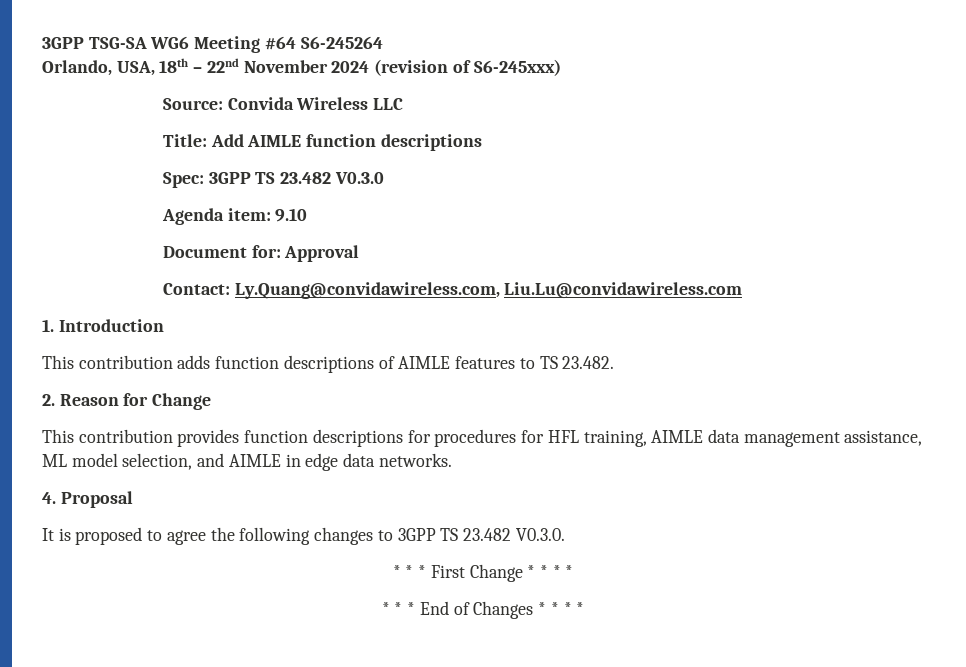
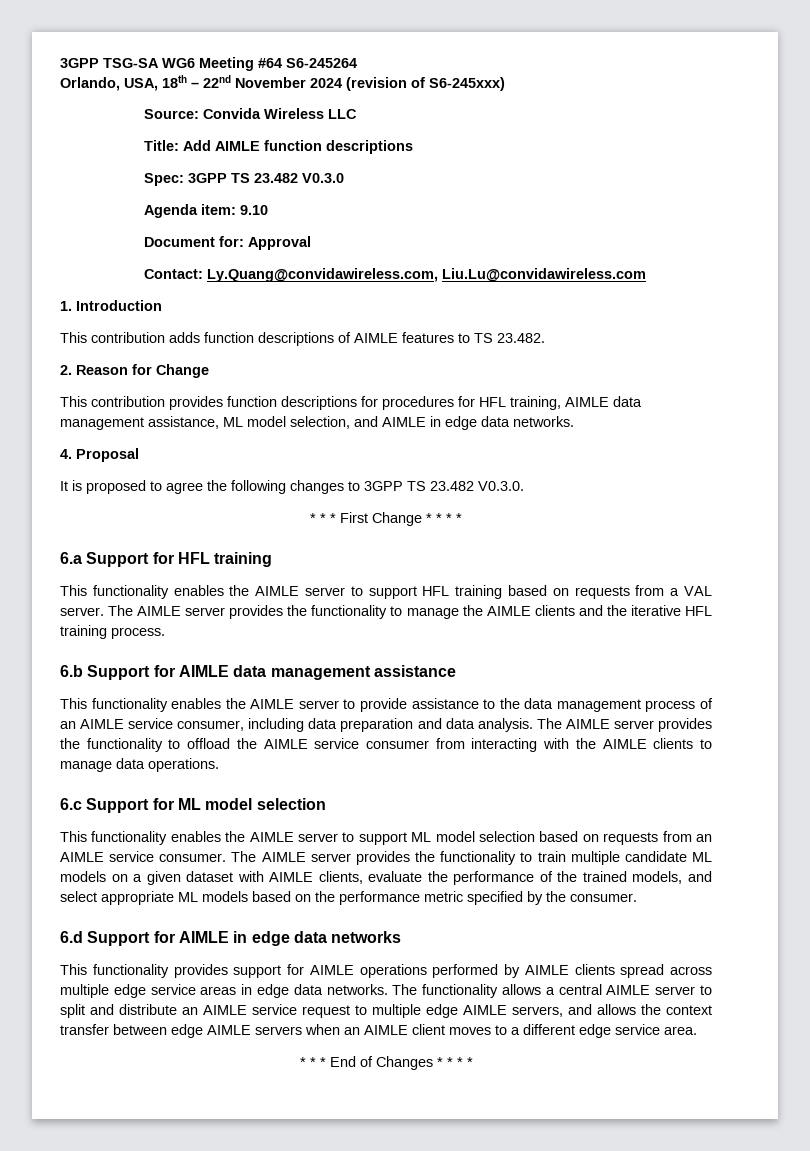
+ 6.a Support for HFL training
+ This functionality enables the AIMLE server to support HFL training based on requests from a VAL server. The AIMLE server provides the functionality to manage the AIMLE clients and the iterative HFL training process.
+ 6.b Support for AIMLE data management assistance
+ This functionality enables the AIMLE server to provide assistance to the data management process of an AIMLE service consumer, including data preparation and data analysis. The AIMLE server provides the functionality to offload the AIMLE service consumer from interacting with the AIMLE clients to manage data operations.
+ 6.c Support for ML model selection
+ This functionality enables the AIMLE server to support ML model selection based on requests from an AIMLE service consumer. The AIMLE server provides the functionality to train multiple candidate ML models on a given dataset with AIMLE clients, evaluate the performance of the trained models, and select appropriate ML models based on the performance metric specified by the consumer.
+ 6.d Support for AIMLE in edge data networks
+ This functionality provides support for AIMLE operations performed by AIMLE clients spread across multiple edge service areas in edge data networks. The functionality allows a central AIMLE server to split and distribute an AIMLE service request to multiple edge AIMLE servers, and allows the context transfer between edge AIMLE servers when an AIMLE client moves to a different edge service area.

